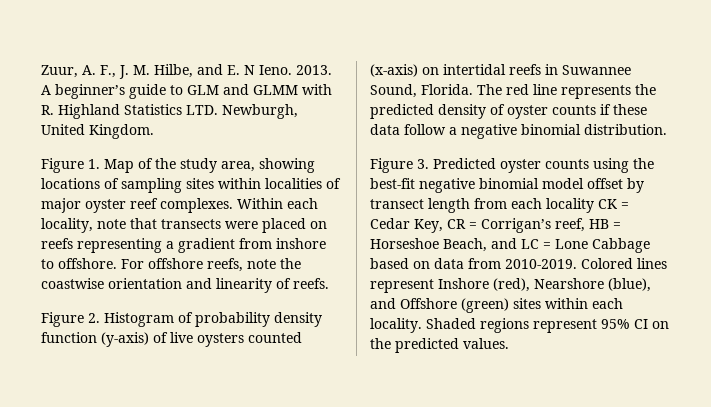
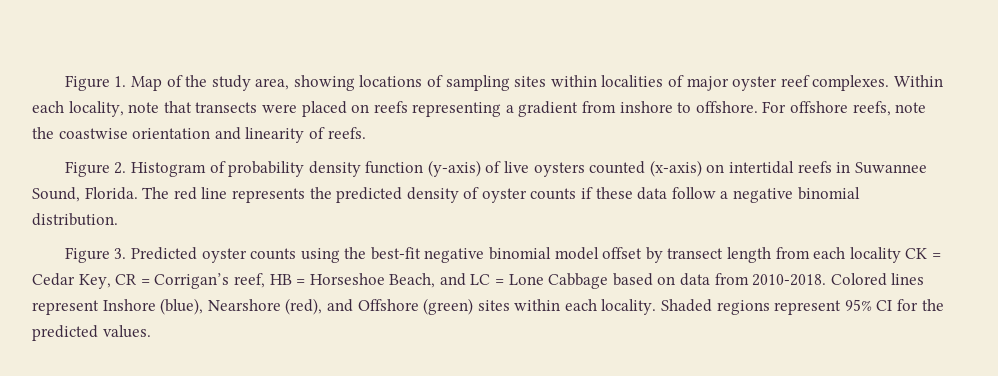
- Zuur, A. F., J. M. Hilbe, and E. N Ieno. 2013. A beginner’s guide to GLM and GLMM with R. Highland Statistics LTD. Newburgh, United Kingdom.
- Figure 3. Predicted oyster counts using the best-fit negative binomial model offset by transect length from each locality CK = Cedar Key, CR = Corrigan’s reef, HB = Horseshoe Beach, and LC = Lone Cabbage based on data from 2010-2019.
+ Figure 3. Predicted oyster counts using the best-fit negative binomial model offset by transect length from each locality CK = Cedar Key, CR = Corrigan’s reef, HB = Horseshoe Beach, and LC = Lone Cabbage based on data from 2010-2018.
- Colored lines represent Inshore (red), Nearshore (blue), and Offshore (green) sites within each locality.
+ Colored lines represent Inshore (blue), Nearshore (red), and Offshore (green) sites within each locality.
- Shaded regions represent 95% CI on the predicted values.
+ Shaded regions represent 95% CI for the predicted values.

